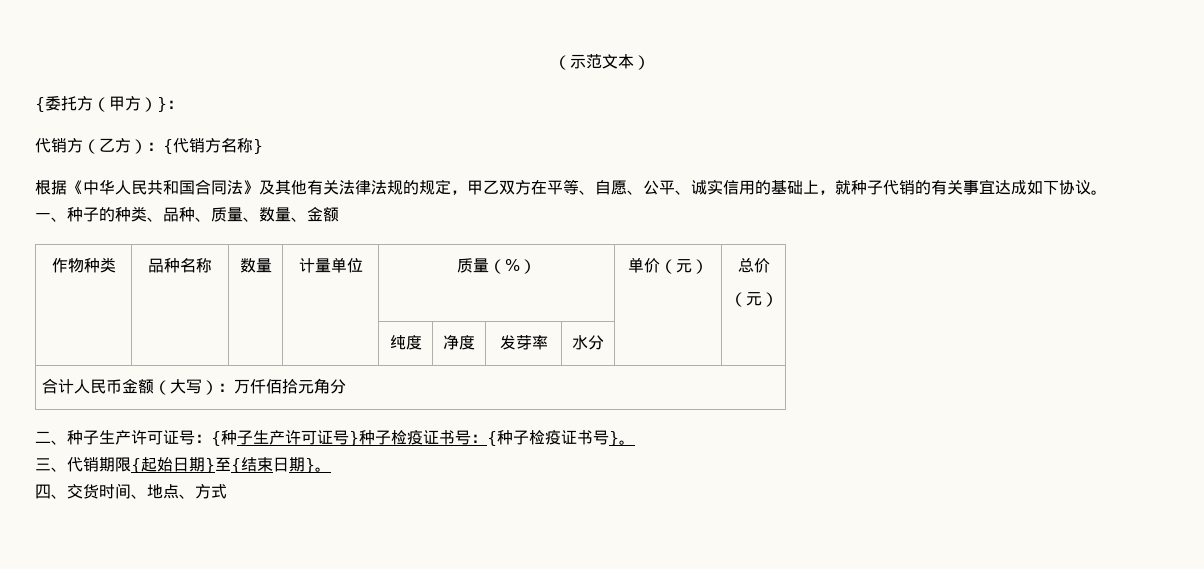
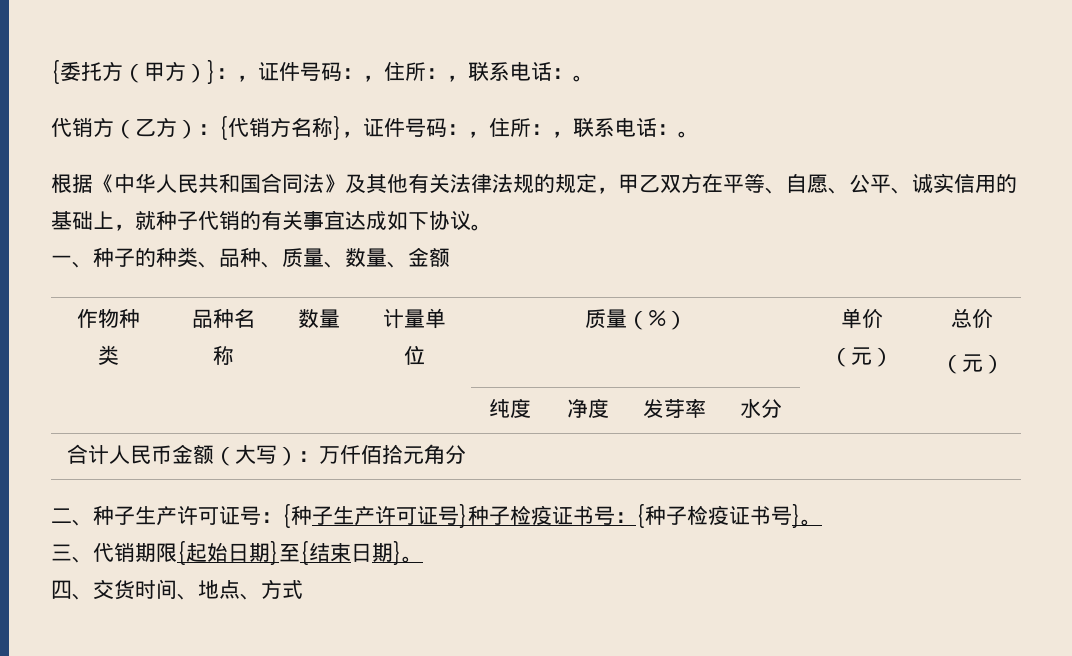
- （示范文本）
- {委托方（甲方）}：
+ {委托方（甲方）}：，证件号码：，住所：，联系电话：。
- 代销方（乙方）：{代销方名称}
+ 代销方（乙方）：{代销方名称}，证件号码：，住所：，联系电话：。

